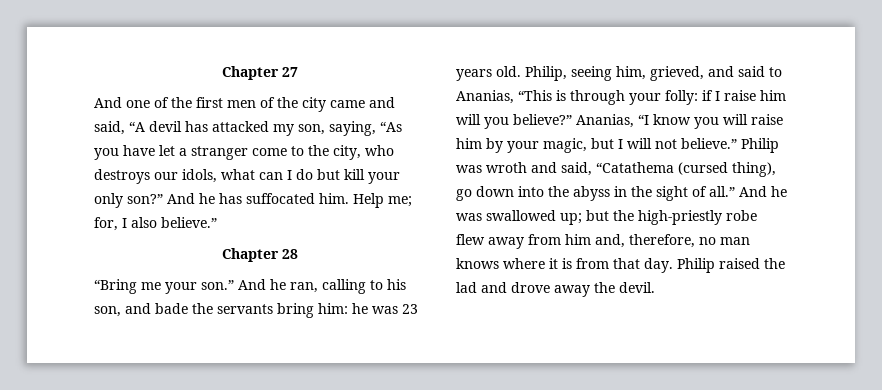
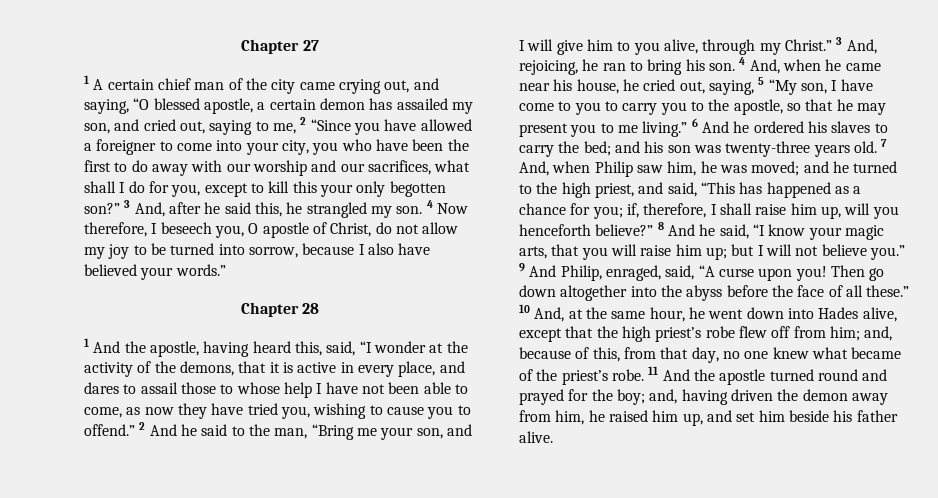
- And one of the first men of the city came and said, “A devil has attacked my son, saying, “As you have let a stranger come to the city, who destroys our idols, what can I do but kill your only son?” And he has suffocated him. Help me; for, I also believe.”
+ 1 A certain chief man of the city came crying out, and saying, “O blessed apostle, a certain demon has assailed my son, and cried out, saying to me, 2 “Since you have allowed a foreigner to come into your city, you who have been the first to do away with our worship and our sacrifices, what shall I do for you, except to kill this your only begotten son?” 3 And, after he said this, he strangled my son. 4 Now therefore, I beseech you, O apostle of Christ, do not allow my joy to be turned into sorrow, because I also have believed your words.”
  Chapter 28
- “Bring me your son.” And he ran, calling to his son, and bade the servants bring him: he was 23 years old. Philip, seeing him, grieved, and said to Ananias, “This is through your folly: if I raise him will you believe?” Ananias, “I know you will raise him by your magic, but I will not believe.” Philip was wroth and said, “Catathema (cursed thing), go down into the abyss in the sight of all.” And he was swallowed up; but the high-priestly robe flew away from him and, therefore, no man knows where it is from that day. Philip raised the lad and drove away the devil.
+ 1 And the apostle, having heard this, said, “I wonder at the activity of the demons, that it is active in every place, and dares to assail those to whose help I have not been able to come, as now they have tried you, wishing to cause you to offend.” 2 And he said to the man, “Bring me your son, and I will give him to you alive, through my Christ.” 3 And, rejoicing, he ran to bring his son. 4 And, when he came near his house, he cried out, saying, 5 “My son, I have come to you to carry you to the apostle, so that he may present you to me living.” 6 And he ordered his slaves to carry the bed; and his son was twenty-three years old. 7 And, when Philip saw him, he was moved; and he turned to the high priest, and said, “This has happened as a chance for you; if, therefore, I shall raise him up, will you henceforth believe?” 8 And he said, “I know your magic arts, that you will raise him up; but I will not believe you.” 9 And Philip, enraged, said, “A curse upon you! Then go down altogether into the abyss before the face of all these.” 10 And, at the same hour, he went down into Hades alive, except that the high priest’s robe flew off from him; and, because of this, from that day, no one knew what became of the priest’s robe. 11 And the apostle turned round and prayed for the boy; and, having driven the demon away from him, he raised him up, and set him beside his father alive.

